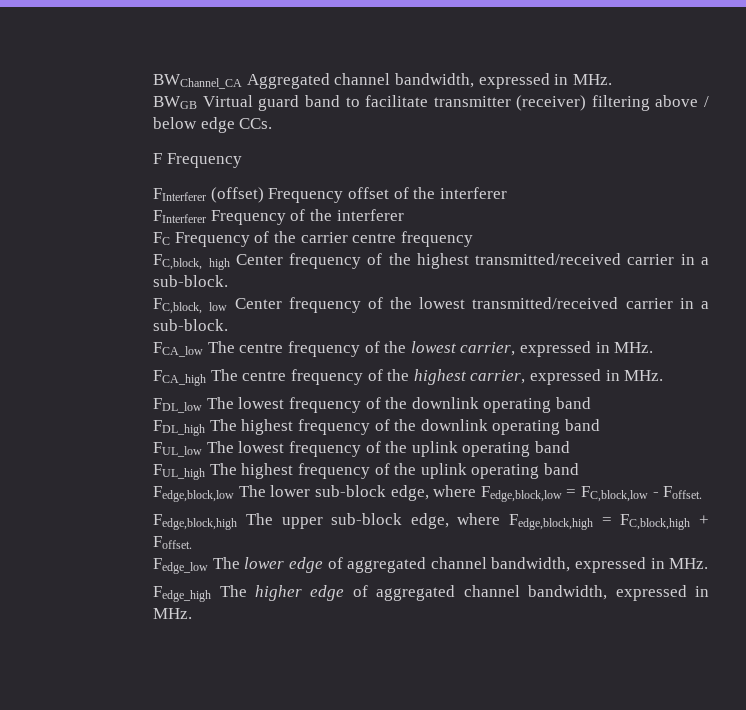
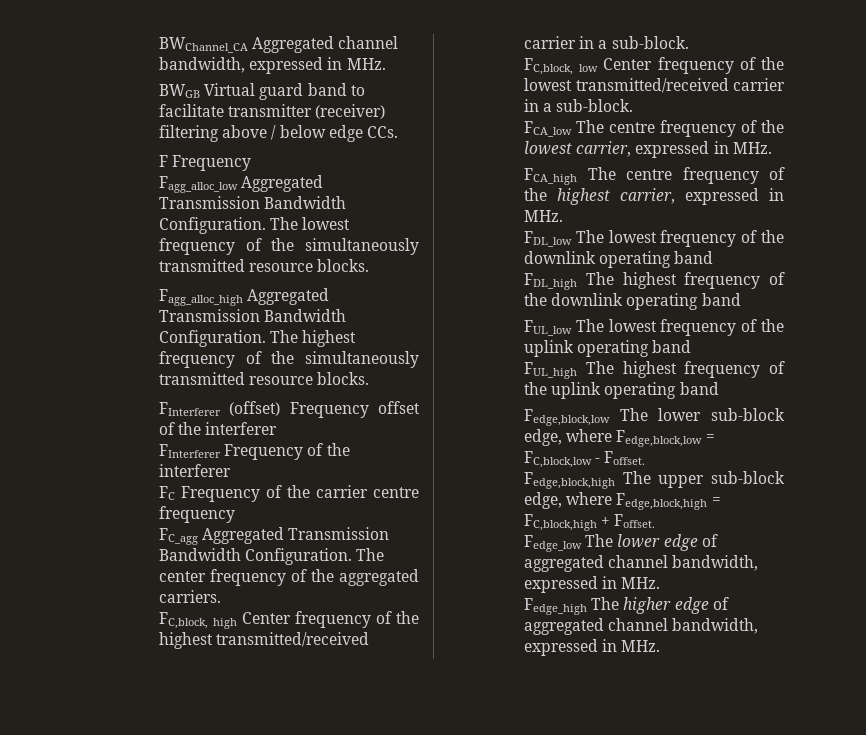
+ Fagg_alloc_low Aggregated Transmission Bandwidth Configuration. The lowest frequency of the simultaneously transmitted resource blocks.
+ Fagg_alloc_high Aggregated Transmission Bandwidth Configuration. The highest frequency of the simultaneously transmitted resource blocks.
+ FC_agg Aggregated Transmission Bandwidth Configuration. The center frequency of the aggregated carriers.

